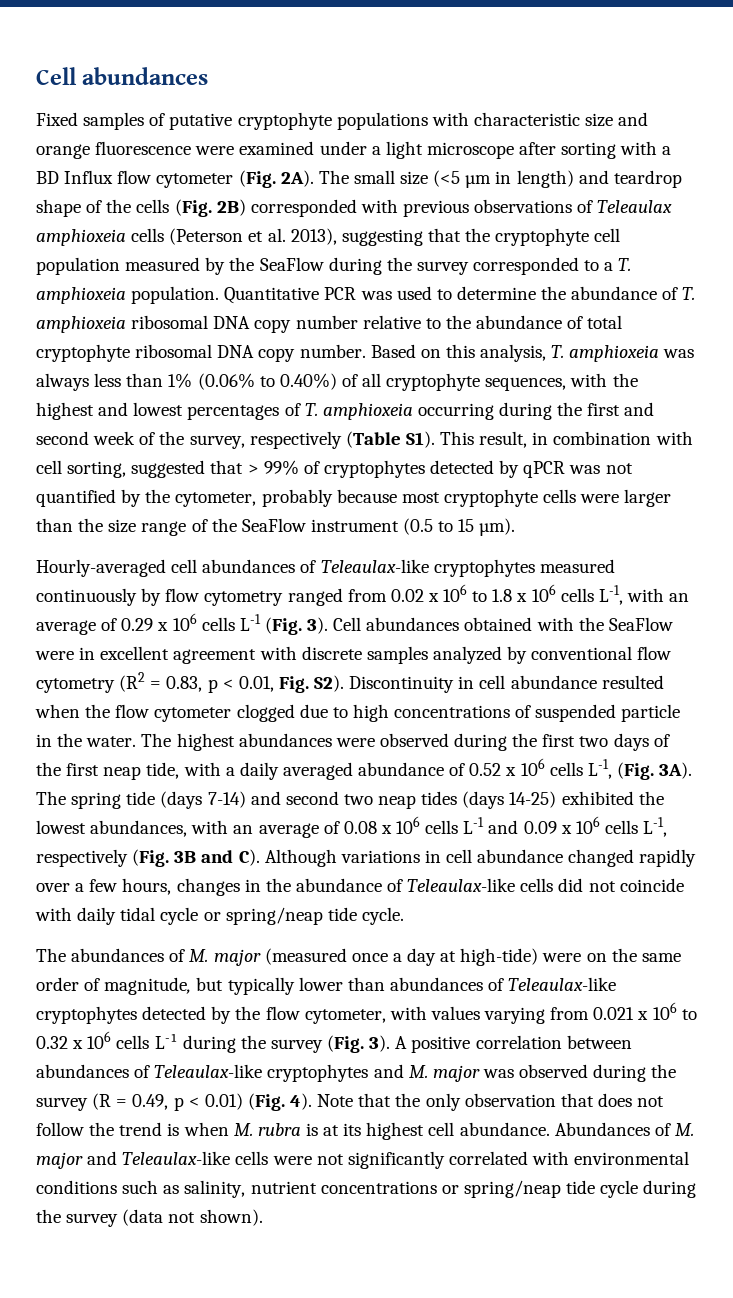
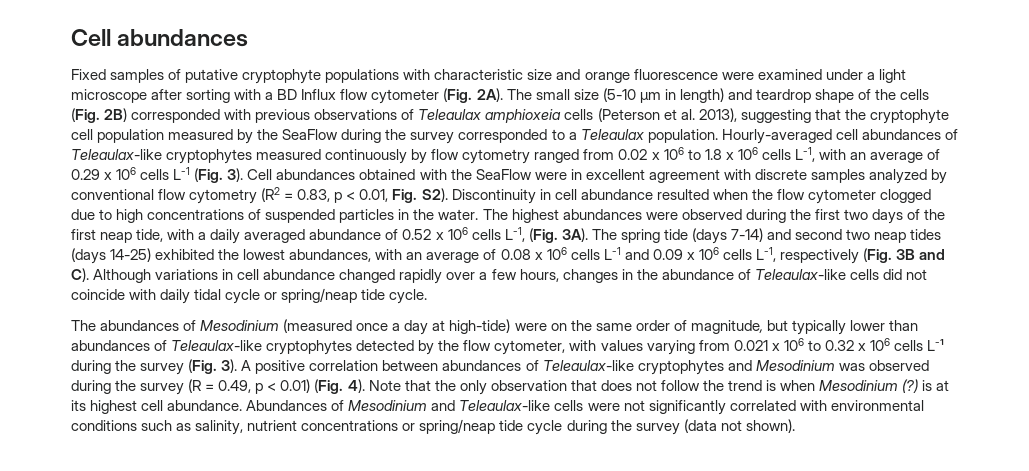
- The small size (<5 µm in length) and teardrop shape of the cells (Fig. 2B) corresponded with previous observations of Teleaulax amphioxeia cells (Peterson et al. 2013), suggesting that the cryptophyte cell population measured by the SeaFlow during the survey corresponded to a T. amphioxeia population. Quantitative PCR was used to determine the abundance of T. amphioxeia ribosomal DNA copy number relative to the abundance of total cryptophyte ribosomal DNA copy number. Based on this analysis, T. amphioxeia was always less than 1% (0.06% to 0.40%) of all cryptophyte sequences, with the highest and lowest percentages of T. amphioxeia occurring during the first and second week of the survey, respectively (Table S1). This result, in combination with cell sorting, suggested that > 99% of cryptophytes detected by qPCR was not quantified by the cytometer, probably because most cryptophyte cells were larger than the size range of the SeaFlow instrument (0.5 to 15 µm).
- Hourly-averaged cell abundances of Teleaulax-like cryptophytes measured continuously by flow cytometry ranged from 0.02 x 106 to 1.8 x 106 cells L-1, with an average of 0.29 x 106 cells L-1 (Fig. 3).
+ The small size (5-10 µm in length) and teardrop shape of the cells (Fig. 2B) corresponded with previous observations of Teleaulax amphioxeia cells (Peterson et al. 2013), suggesting that the cryptophyte cell population measured by the SeaFlow during the survey corresponded to a Teleaulax population. Hourly-averaged cell abundances of Teleaulax-like cryptophytes measured continuously by flow cytometry ranged from 0.02 x 106 to 1.8 x 106 cells L-1, with an average of 0.29 x 106 cells L-1 (Fig. 3).
- Cell abundances obtained with the SeaFlow were in excellent agreement with discrete samples analyzed by conventional flow cytometry (R2 = 0.83, p < 0.01, Fig. S2). Discontinuity in cell abundance resulted when the flow cytometer clogged due to high concentrations of suspended particle in the water.
+ Cell abundances obtained with the SeaFlow were in excellent agreement with discrete samples analyzed by conventional flow cytometry (R2 = 0.83, p < 0.01, Fig. S2). Discontinuity in cell abundance resulted when the flow cytometer clogged due to high concentrations of suspended particles in the water.
- The abundances of M. major (measured once a day at high-tide) were on the same order of magnitude, but typically lower than abundances of Teleaulax-like cryptophytes detected by the flow cytometer, with values varying from 0.021 x 106 to 0.32 x 106 cells L-¹ during the survey (Fig. 3).
+ The abundances of Mesodinium (measured once a day at high-tide) were on the same order of magnitude, but typically lower than abundances of Teleaulax-like cryptophytes detected by the flow cytometer, with values varying from 0.021 x 106 to 0.32 x 106 cells L-¹ during the survey (Fig. 3).
- A positive correlation between abundances of Teleaulax-like cryptophytes and M. major was observed during the survey (R = 0.49, p < 0.01) (Fig. 4).
+ A positive correlation between abundances of Teleaulax-like cryptophytes and Mesodinium was observed during the survey (R = 0.49, p < 0.01) (Fig. 4).
- Note that the only observation that does not follow the trend is when M. rubra is at its highest cell abundance.
+ Note that the only observation that does not follow the trend is when Mesodinium (?) is at its highest cell abundance.
- Abundances of M. major and Teleaulax-like cells were not significantly correlated with environmental conditions such as salinity, nutrient concentrations or spring/neap tide cycle during the survey (data not shown).
+ Abundances of Mesodinium and Teleaulax-like cells were not significantly correlated with environmental conditions such as salinity, nutrient concentrations or spring/neap tide cycle during the survey (data not shown).

